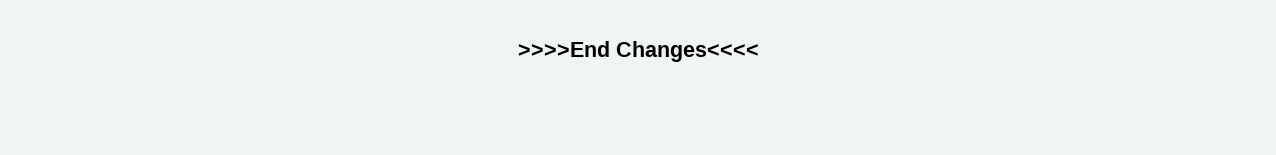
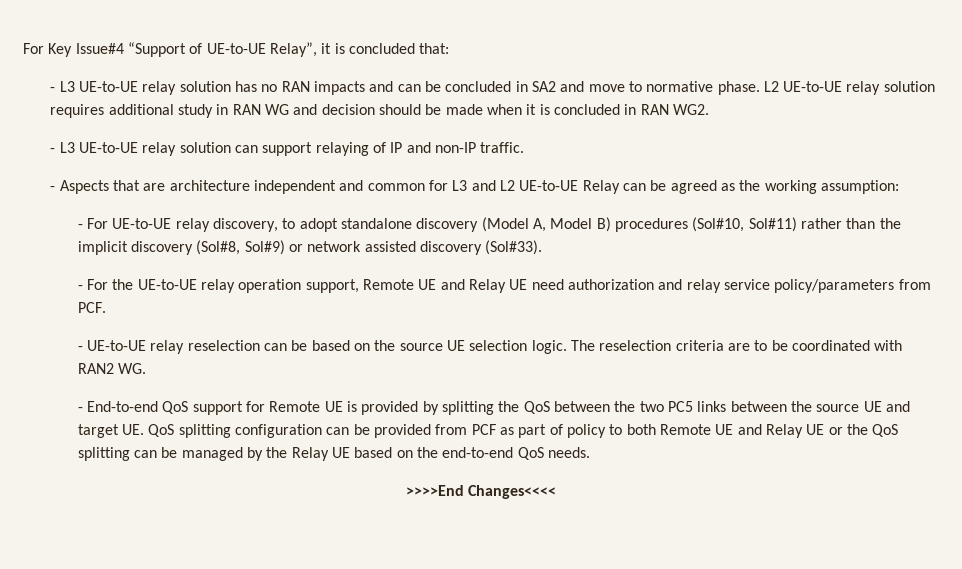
+ For Key Issue#4 “Support of UE-to-UE Relay”, it is concluded that:
+ - L3 UE-to-UE relay solution has no RAN impacts and can be concluded in SA2 and move to normative phase. L2 UE-to-UE relay solution requires additional study in RAN WG and decision should be made when it is concluded in RAN WG2.
+ - L3 UE-to-UE relay solution can support relaying of IP and non-IP traffic.
+ - Aspects that are architecture independent and common for L3 and L2 UE-to-UE Relay can be agreed as the working assumption:
+ - For UE-to-UE relay discovery, to adopt standalone discovery (Model A, Model B) procedures (Sol#10, Sol#11) rather than the implicit discovery (Sol#8, Sol#9) or network assisted discovery (Sol#33).
+ - For the UE-to-UE relay operation support, Remote UE and Relay UE need authorization and relay service policy/parameters from PCF.
+ - UE-to-UE relay reselection can be based on the source UE selection logic. The reselection criteria are to be coordinated with RAN2 WG.
+ - End-to-end QoS support for Remote UE is provided by splitting the QoS between the two PC5 links between the source UE and target UE. QoS splitting configuration can be provided from PCF as part of policy to both Remote UE and Relay UE or the QoS splitting can be managed by the Relay UE based on the end-to-end QoS needs.

